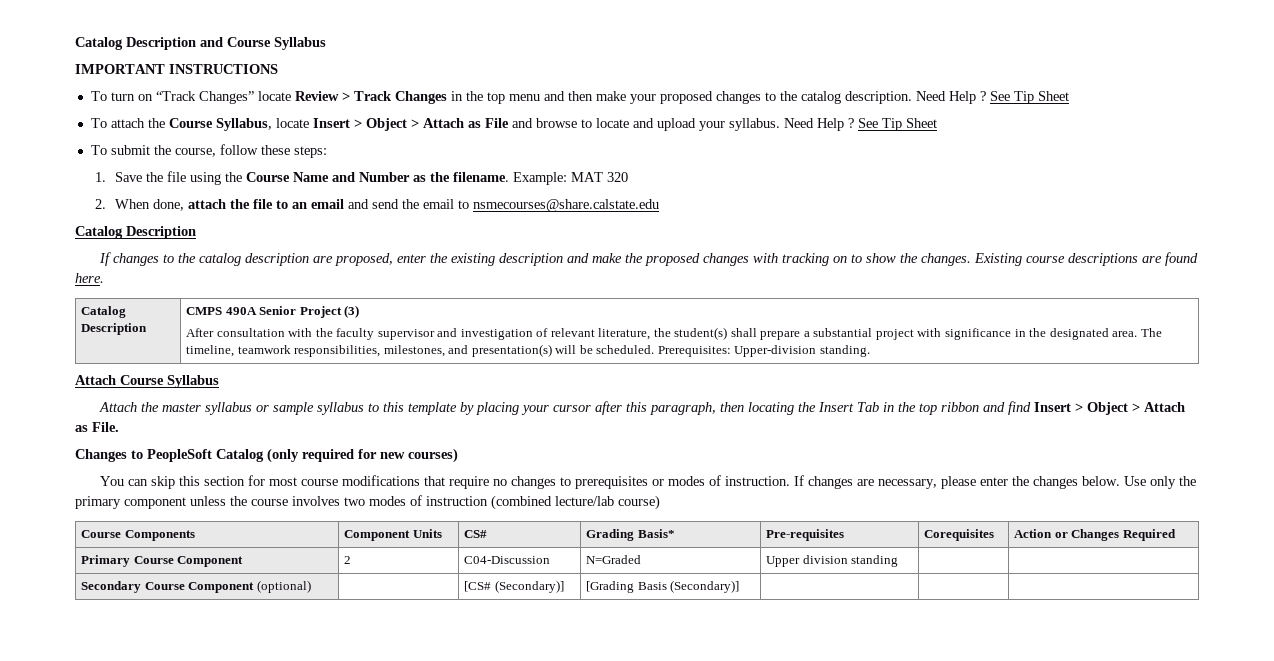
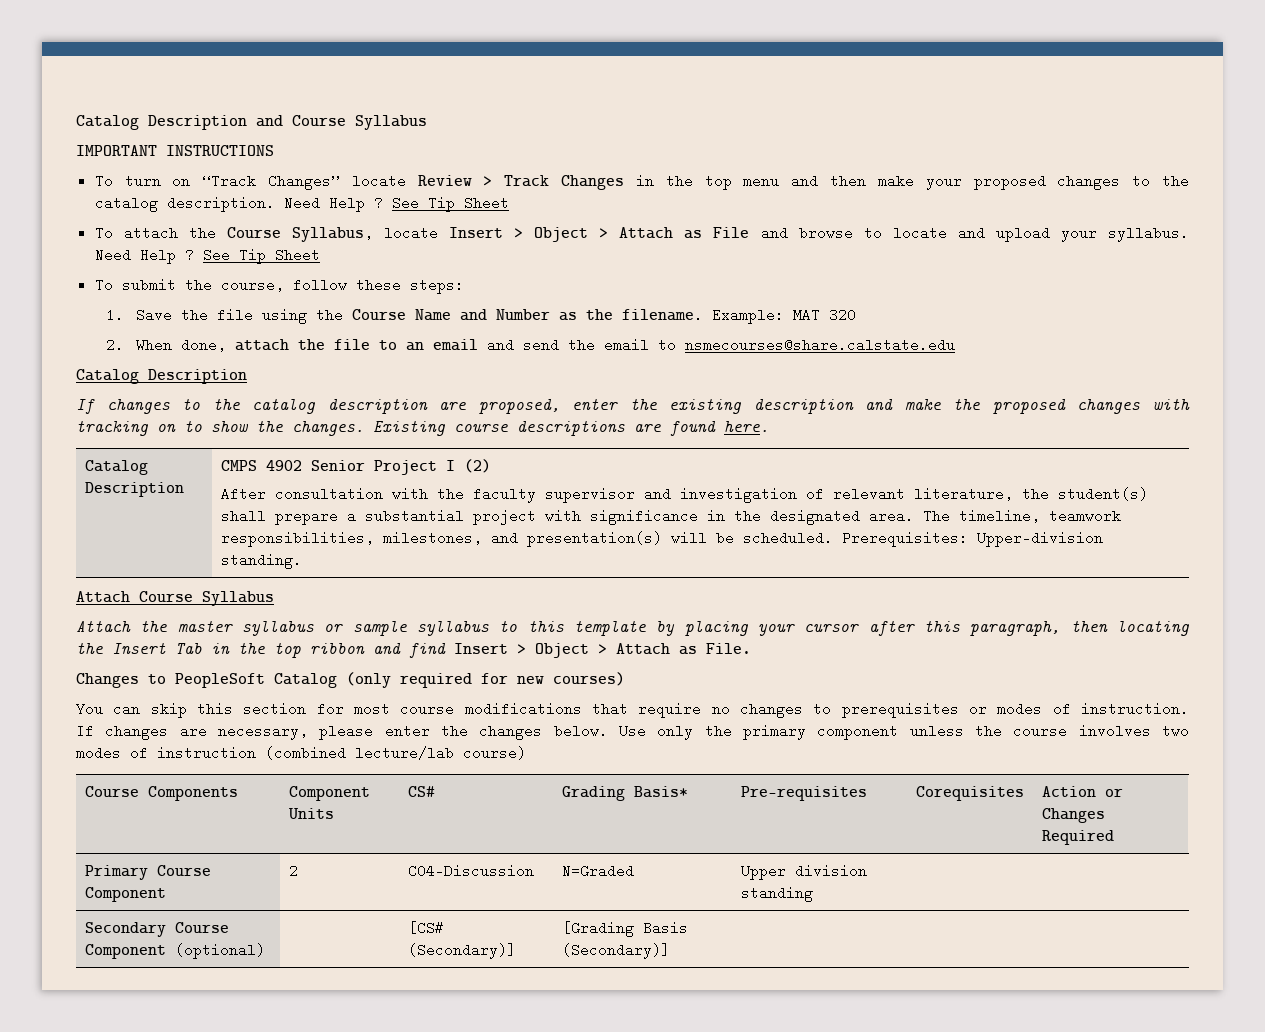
- CMPS 490A Senior Project (3)
+ CMPS 4902 Senior Project I (2)

